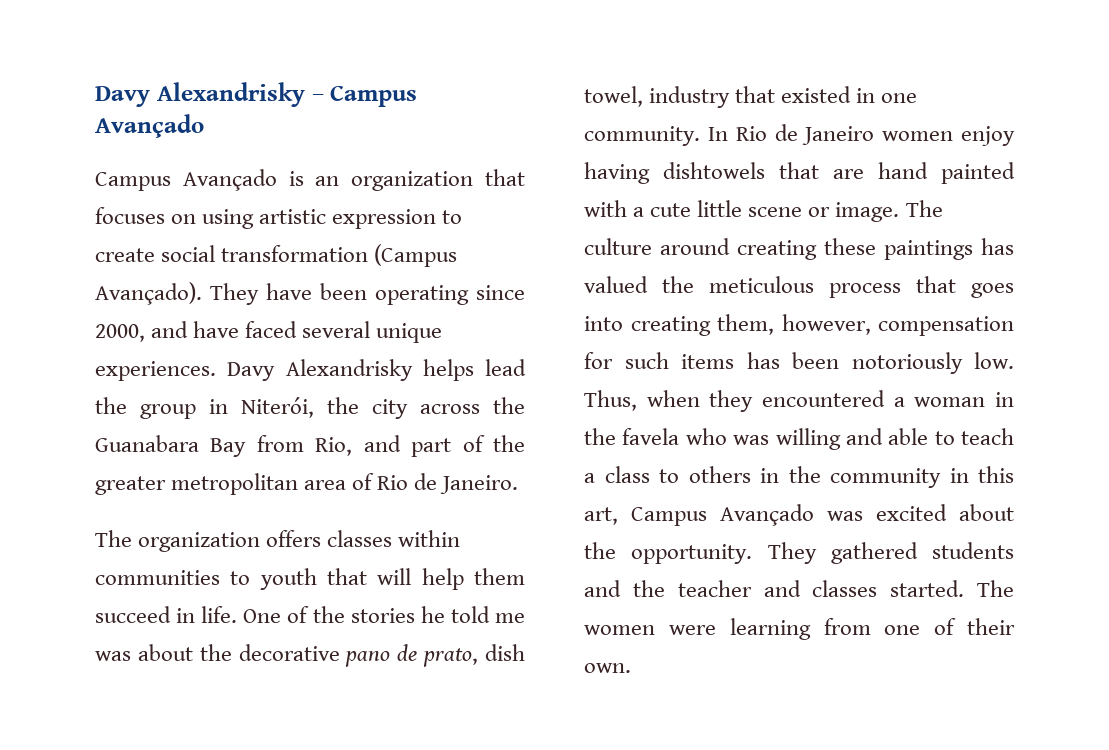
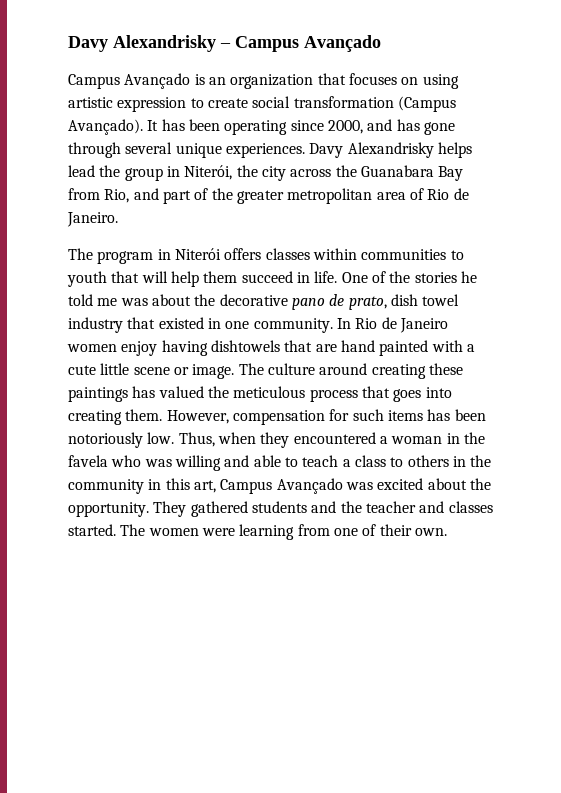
- They have been operating since 2000, and have faced several unique experiences.
+ It has been operating since 2000, and has gone through several unique experiences.
- The organization offers classes within communities to youth that will help them succeed in life.
+ The program in Niterói offers classes within communities to youth that will help them succeed in life.
- One of the stories he told me was about the decorative pano de prato, dish towel, industry that existed in one community.
+ One of the stories he told me was about the decorative pano de prato, dish towel industry that existed in one community.
- The culture around creating these paintings has valued the meticulous process that goes into creating them, however, compensation for such items has been notoriously low.
+ The culture around creating these paintings has valued the meticulous process that goes into creating them. However, compensation for such items has been notoriously low.

